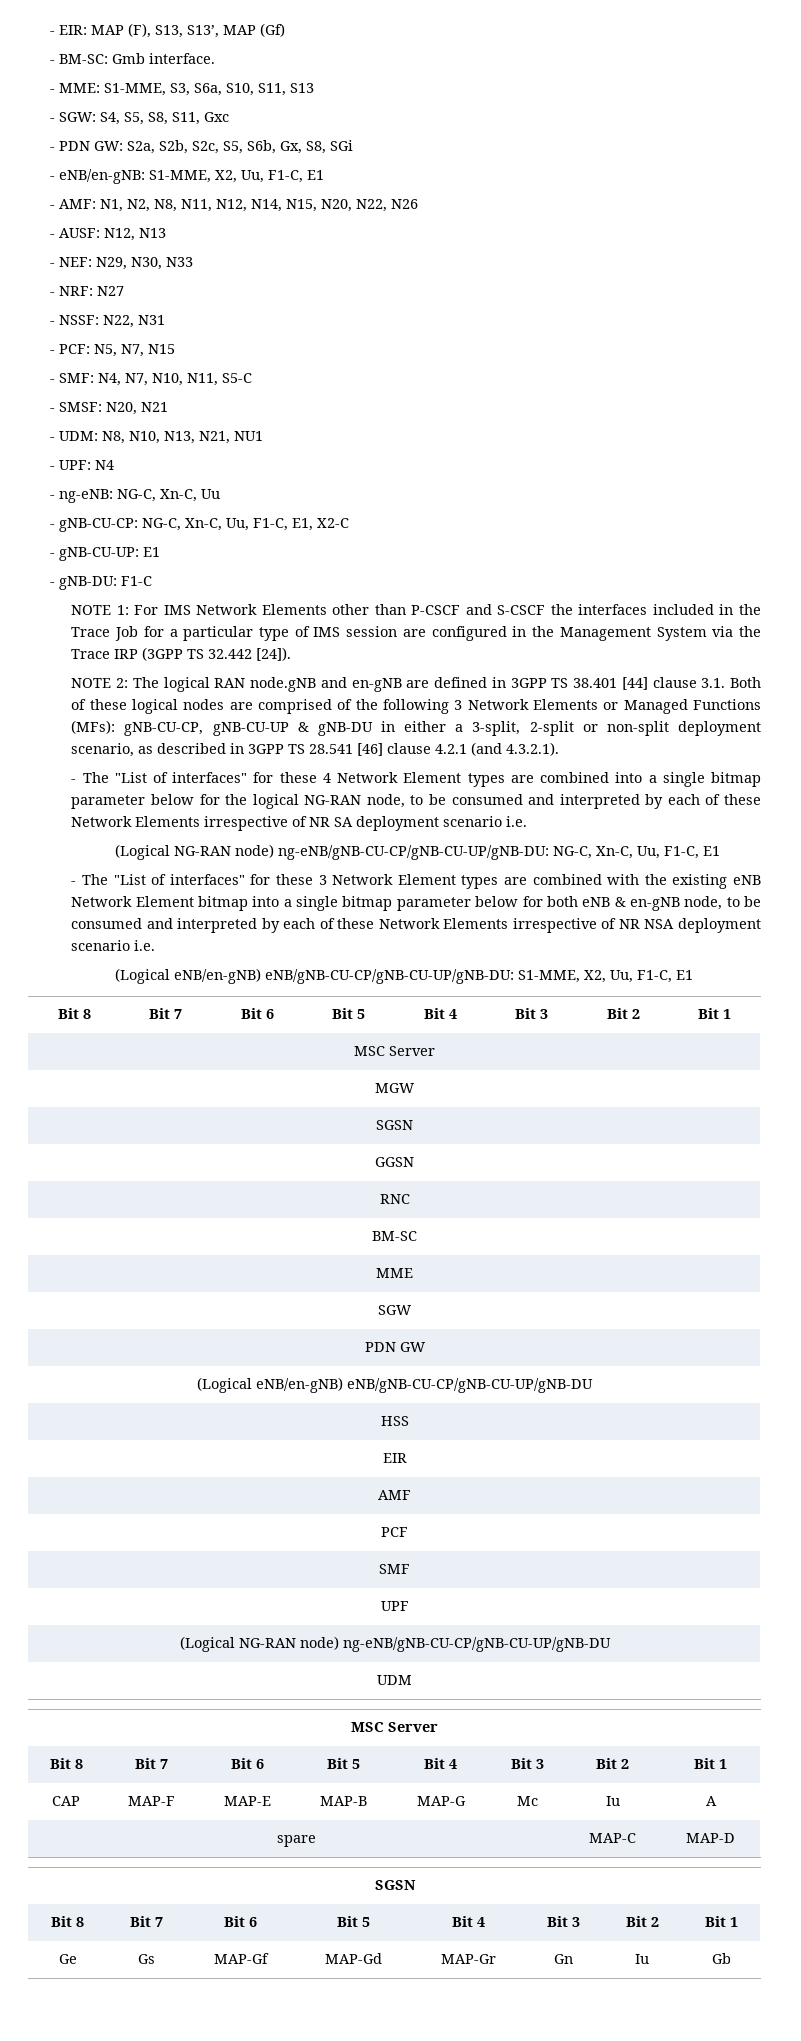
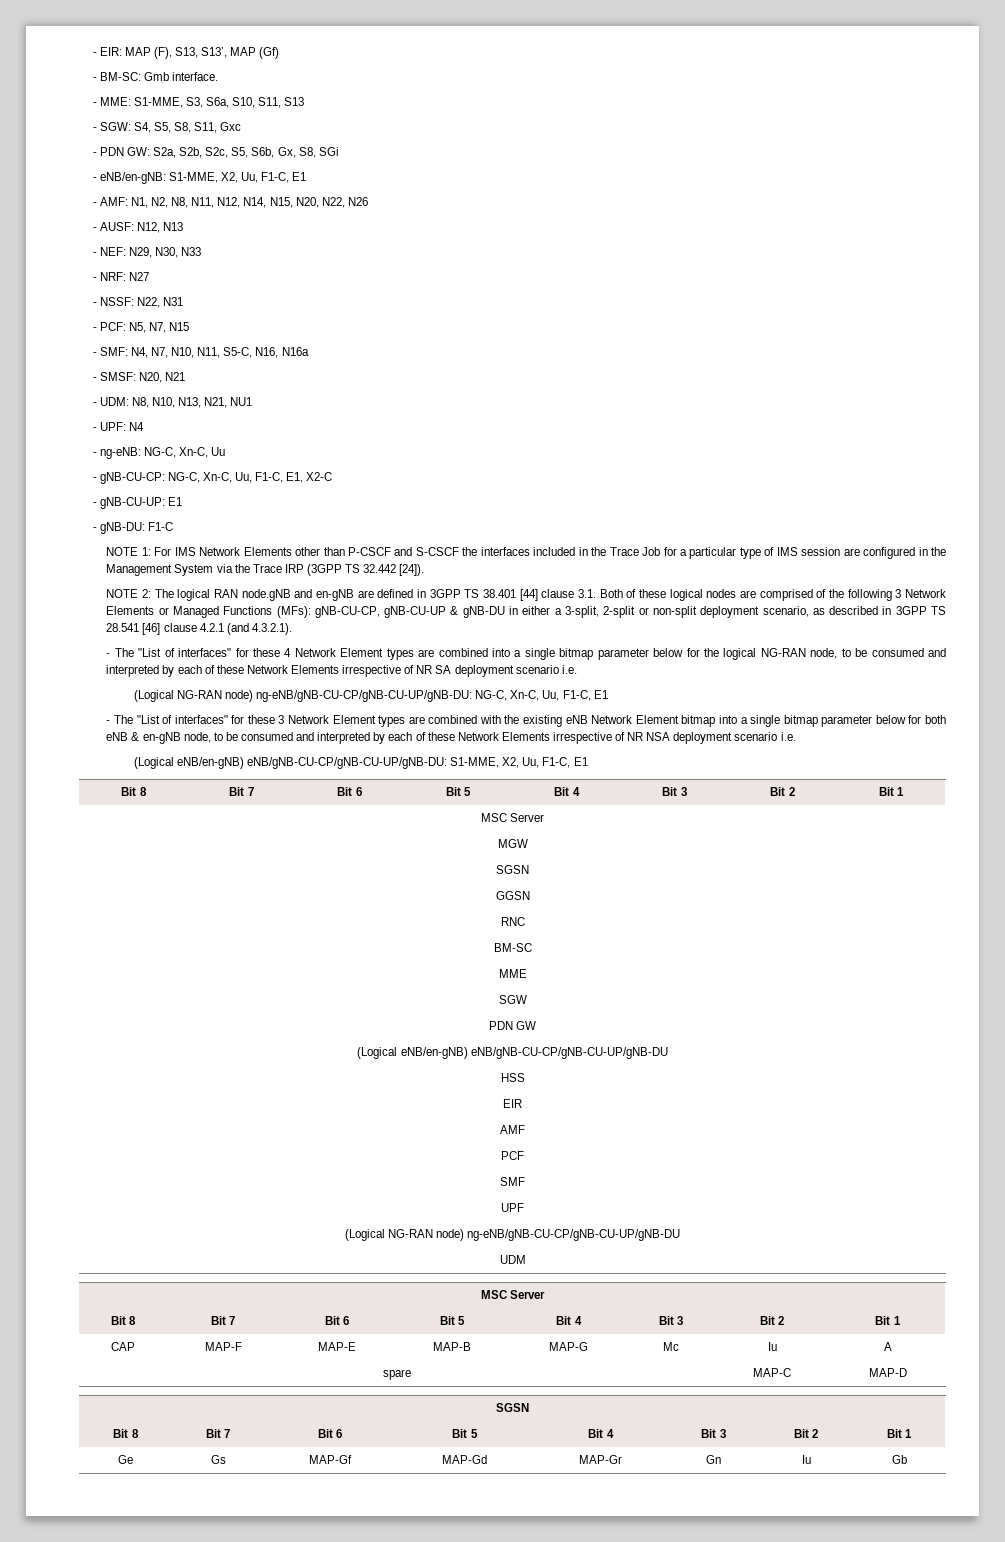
- - SMF: N4, N7, N10, N11, S5-C
+ - SMF: N4, N7, N10, N11, S5-C, N16, N16a

